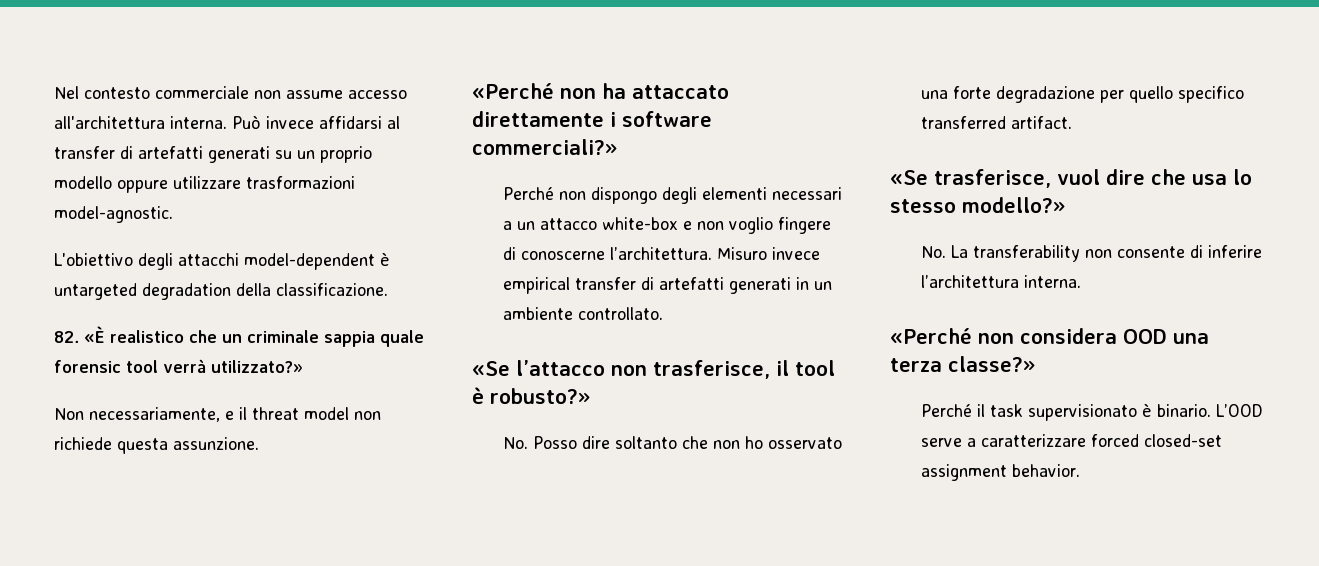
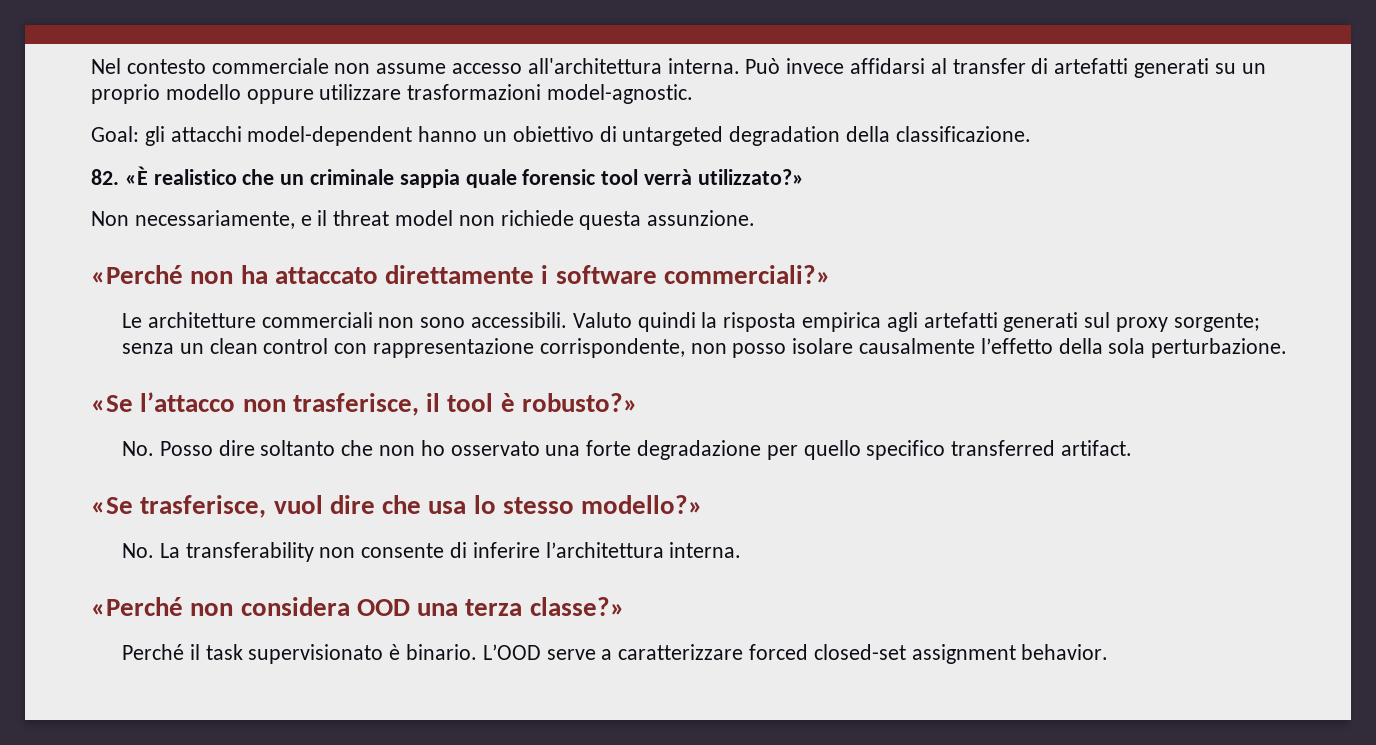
- L'obiettivo degli attacchi model-dependent è untargeted degradation della classificazione.
+ Goal: gli attacchi model-dependent hanno un obiettivo di untargeted degradation della classificazione.
- Perché non dispongo degli elementi necessari a un attacco white-box e non voglio fingere di conoscerne l’architettura. Misuro invece empirical transfer di artefatti generati in un ambiente controllato.
+ Le architetture commerciali non sono accessibili. Valuto quindi la risposta empirica agli artefatti generati sul proxy sorgente; senza un clean control con rappresentazione corrispondente, non posso isolare causalmente l’effetto della sola perturbazione.

